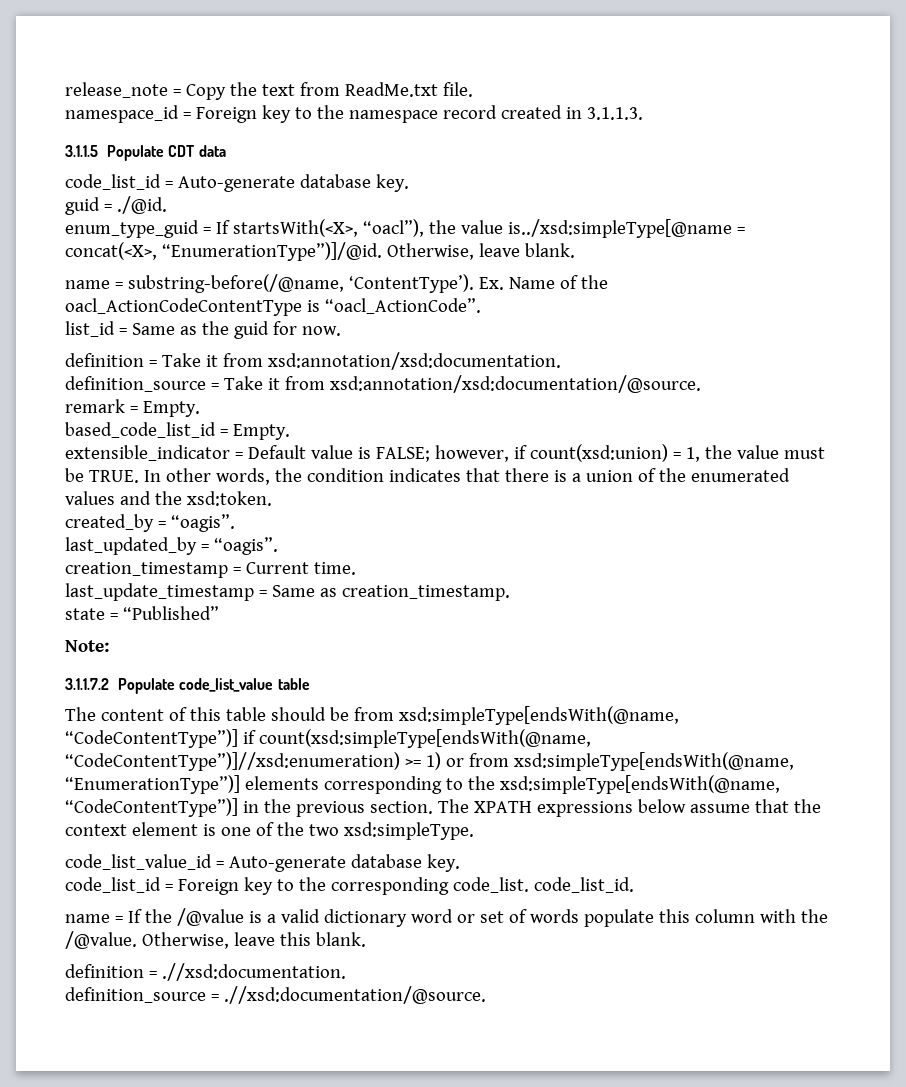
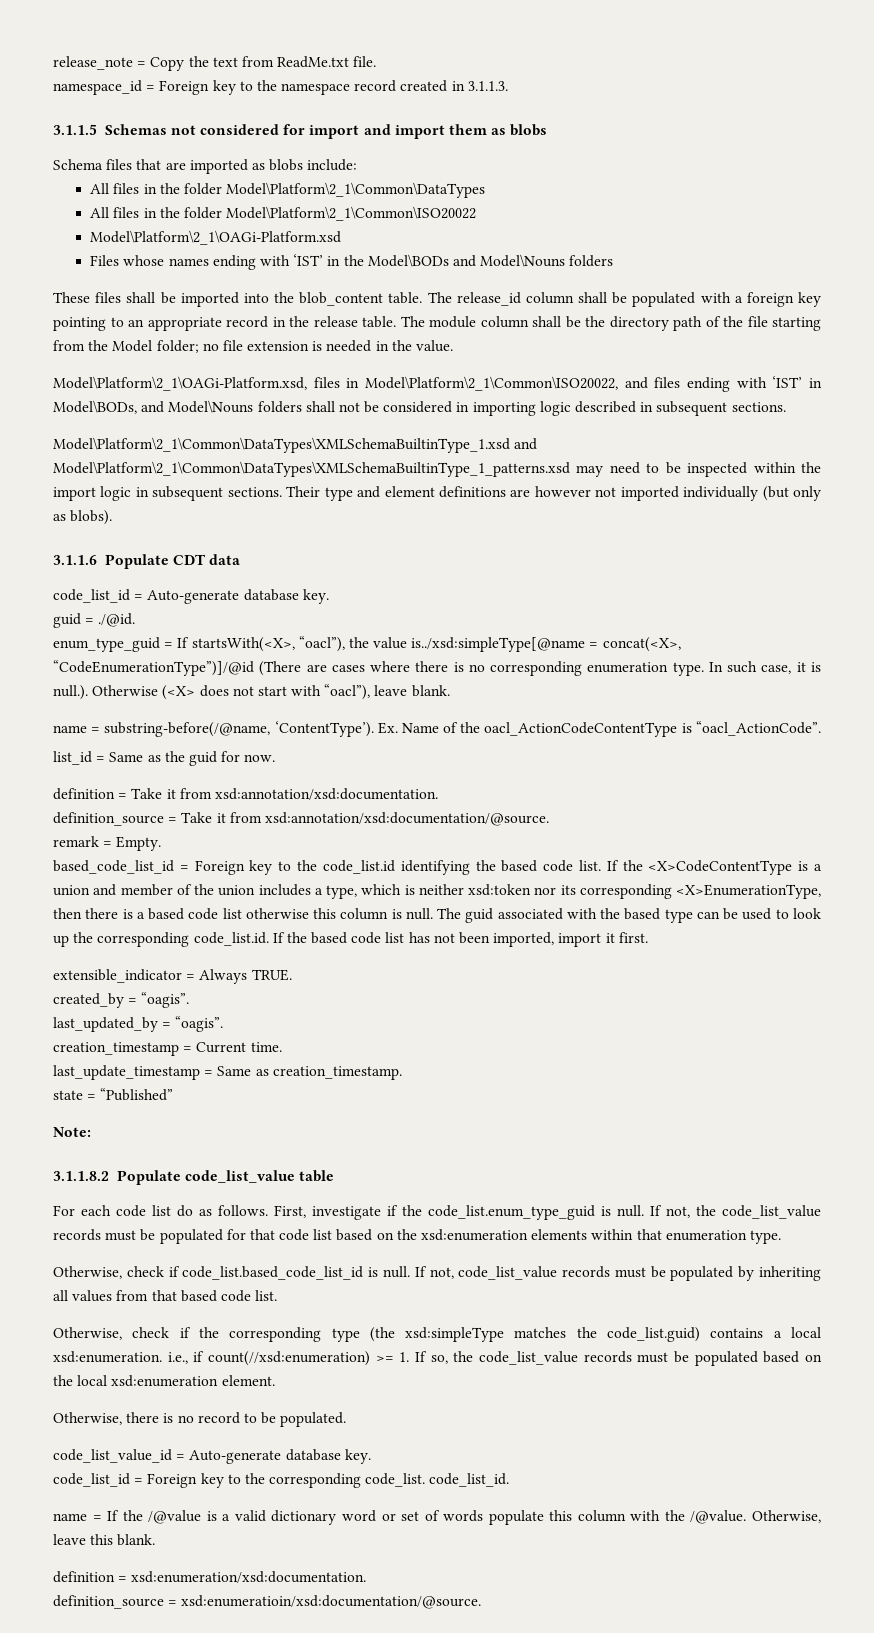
- 3.1.1.5 Populate CDT data
+ 3.1.1.5 Schemas not considered for import and import them as blobs
+ Schema files that are imported as blobs include:
+ All files in the folder Model\Platform\2_1\Common\DataTypes
+ All files in the folder Model\Platform\2_1\Common\ISO20022
+ Model\Platform\2_1\OAGi-Platform.xsd
+ Files whose names ending with ‘IST’ in the Model\BODs and Model\Nouns folders
+ These files shall be imported into the blob_content table. The release_id column shall be populated with a foreign key pointing to an appropriate record in the release table. The module column shall be the directory path of the file starting from the Model folder; no file extension is needed in the value.
+ Model\Platform\2_1\OAGi-Platform.xsd, files in Model\Platform\2_1\Common\ISO20022, and files ending with ‘IST’ in Model\BODs, and Model\Nouns folders shall not be considered in importing logic described in subsequent sections.
+ Model\Platform\2_1\Common\DataTypes\XMLSchemaBuiltinType_1.xsd and Model\Platform\2_1\Common\DataTypes\XMLSchemaBuiltinType_1_patterns.xsd may need to be inspected within the import logic in subsequent sections. Their type and element definitions are however not imported individually (but only as blobs).
+ 3.1.1.6 Populate CDT data
- enum_type_guid = If startsWith(<X>, “oacl”), the value is../xsd:simpleType[@name = concat(<X>, “EnumerationType”)]/@id. Otherwise, leave blank.
+ enum_type_guid = If startsWith(<X>, “oacl”), the value is../xsd:simpleType[@name = concat(<X>, “CodeEnumerationType”)]/@id (There are cases where there is no corresponding enumeration type. In such case, it is null.). Otherwise (<X> does not start with “oacl”), leave blank.
- based_code_list_id = Empty.
- extensible_indicator = Default value is FALSE; however, if count(xsd:union) = 1, the value must be TRUE. In other words, the condition indicates that there is a union of the enumerated values and the xsd:token.
+ based_code_list_id = Foreign key to the code_list.id identifying the based code list. If the <X>CodeContentType is a union and member of the union includes a type, which is neither xsd:token nor its corresponding <X>EnumerationType, then there is a based code list otherwise this column is null. The guid associated with the based type can be used to look up the corresponding code_list.id. If the based code list has not been imported, import it first.
+ extensible_indicator = Always TRUE.
- 3.1.1.7.2 Populate code_list_value table
+ 3.1.1.8.2 Populate code_list_value table
- The content of this table should be from xsd:simpleType[endsWith(@name, “CodeContentType”)] if count(xsd:simpleType[endsWith(@name, “CodeContentType”)]//xsd:enumeration) >= 1) or from xsd:simpleType[endsWith(@name, “EnumerationType”)] elements corresponding to the xsd:simpleType[endsWith(@name, “CodeContentType”)] in the previous section. The XPATH expressions below assume that the context element is one of the two xsd:simpleType.
+ For each code list do as follows. First, investigate if the code_list.enum_type_guid is null. If not, the code_list_value records must be populated for that code list based on the xsd:enumeration elements within that enumeration type.
+ Otherwise, check if code_list.based_code_list_id is null. If not, code_list_value records must be populated by inheriting all values from that based code list.
+ Otherwise, check if the corresponding type (the xsd:simpleType matches the code_list.guid) contains a local xsd:enumeration. i.e., if count(//xsd:enumeration) >= 1. If so, the code_list_value records must be populated based on the local xsd:enumeration element.
+ Otherwise, there is no record to be populated.
- definition = .//xsd:documentation.
- definition_source = .//xsd:documentation/@source.
+ definition = xsd:enumeration/xsd:documentation.
+ definition_source = xsd:enumeratioin/xsd:documentation/@source.

